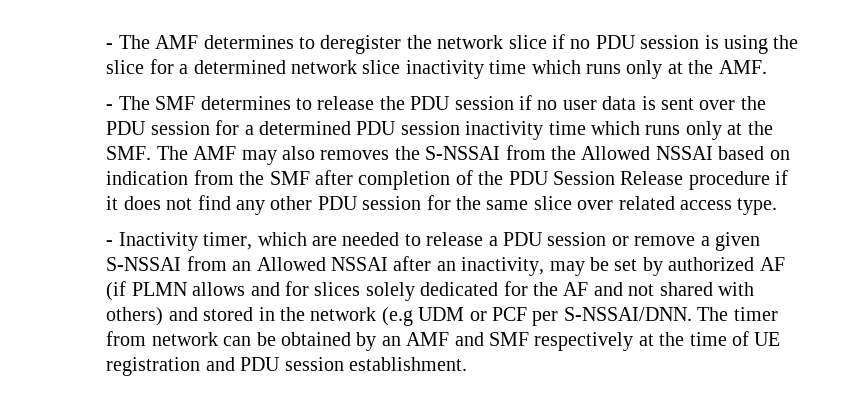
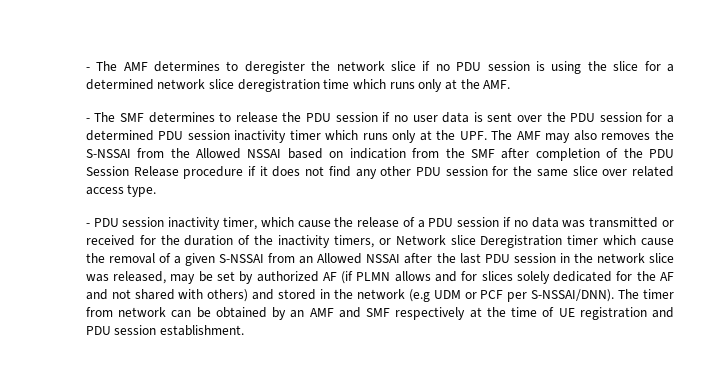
- - The AMF determines to deregister the network slice if no PDU session is using the slice for a determined network slice inactivity time which runs only at the AMF.
+ - The AMF determines to deregister the network slice if no PDU session is using the slice for a determined network slice deregistration time which runs only at the AMF.
- - The SMF determines to release the PDU session if no user data is sent over the PDU session for a determined PDU session inactivity time which runs only at the SMF. The AMF may also removes the S-NSSAI from the Allowed NSSAI based on indication from the SMF after completion of the PDU Session Release procedure if it does not find any other PDU session for the same slice over related access type.
+ - The SMF determines to release the PDU session if no user data is sent over the PDU session for a determined PDU session inactivity timer which runs only at the UPF. The AMF may also removes the S-NSSAI from the Allowed NSSAI based on indication from the SMF after completion of the PDU Session Release procedure if it does not find any other PDU session for the same slice over related access type.
- - Inactivity timer, which are needed to release a PDU session or remove a given S-NSSAI from an Allowed NSSAI after an inactivity, may be set by authorized AF (if PLMN allows and for slices solely dedicated for the AF and not shared with others) and stored in the network (e.g UDM or PCF per S-NSSAI/DNN.
+ - PDU session inactivity timer, which cause the release of a PDU session if no data was transmitted or received for the duration of the inactivity timers, or Network slice Deregistration timer which cause the removal of a given S-NSSAI from an Allowed NSSAI after the last PDU session in the network slice was released, may be set by authorized AF (if PLMN allows and for slices solely dedicated for the AF and not shared with others) and stored in the network (e.g UDM or PCF per S-NSSAI/DNN).

